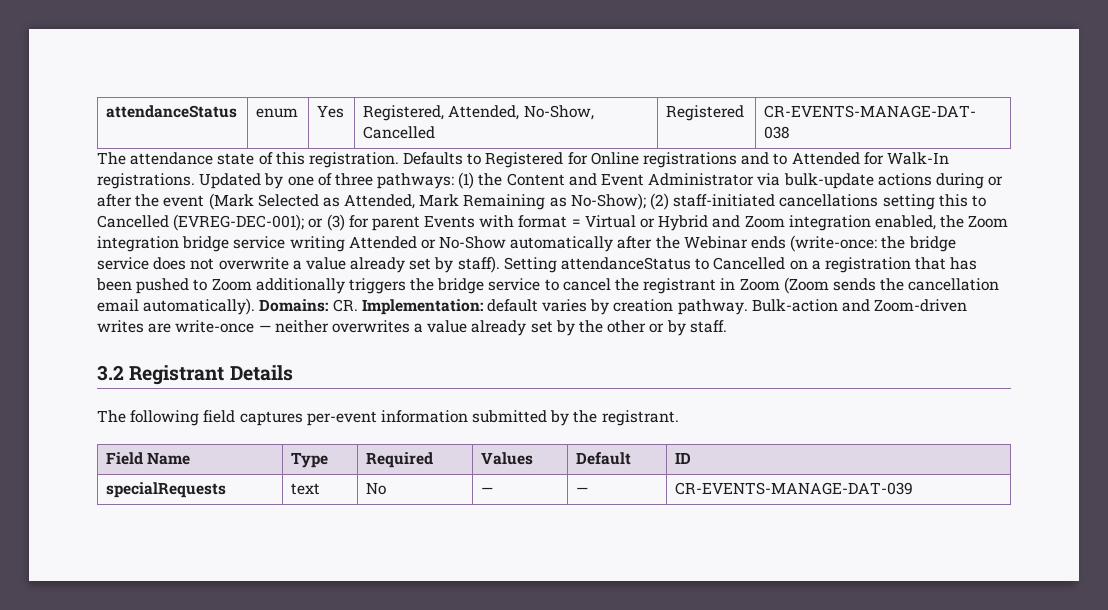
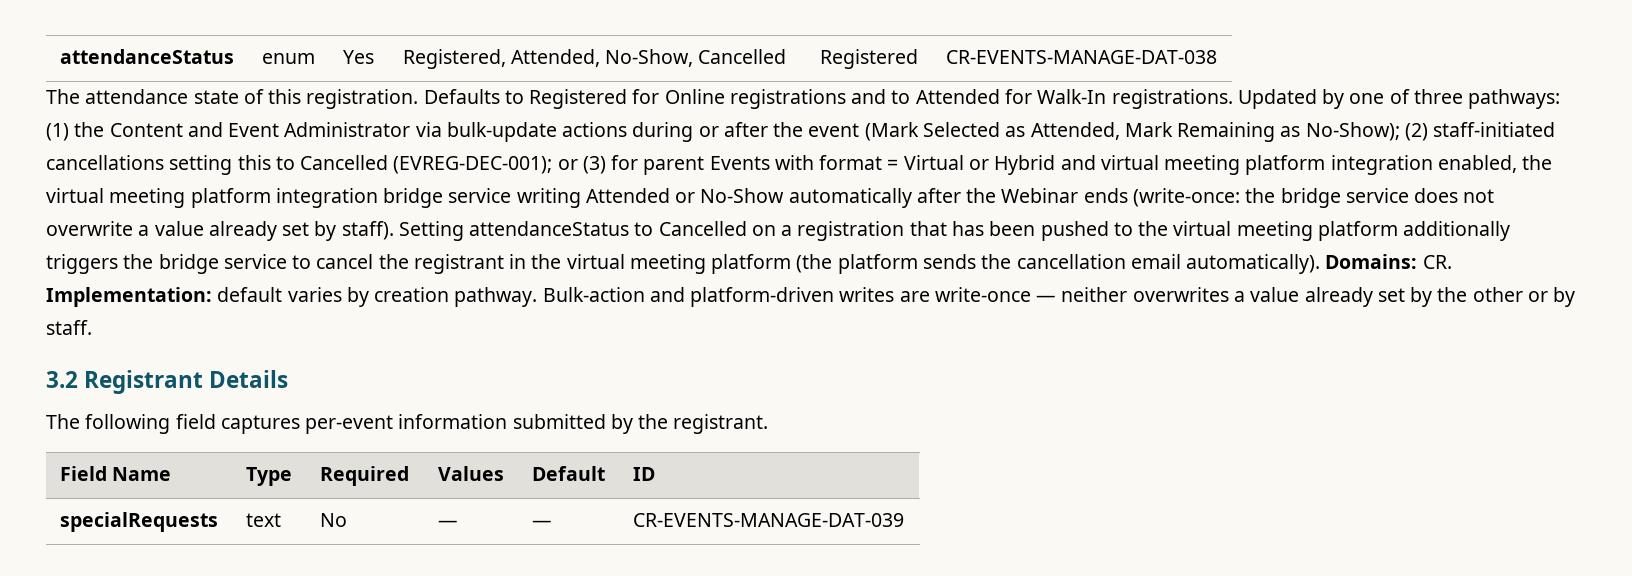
- or (3) for parent Events with format = Virtual or Hybrid and Zoom integration enabled, the Zoom integration bridge service writing Attended or No-Show automatically after the Webinar ends (write-once:
+ or (3) for parent Events with format = Virtual or Hybrid and virtual meeting platform integration enabled, the virtual meeting platform integration bridge service writing Attended or No-Show automatically after the Webinar ends (write-once:
- Setting attendanceStatus to Cancelled on a registration that has been pushed to Zoom additionally triggers the bridge service to cancel the registrant in Zoom (Zoom sends the cancellation email automatically).
+ Setting attendanceStatus to Cancelled on a registration that has been pushed to the virtual meeting platform additionally triggers the bridge service to cancel the registrant in the virtual meeting platform (the platform sends the cancellation email automatically).
- Bulk-action and Zoom-driven writes are write-once — neither overwrites a value already set by the other or by staff.
+ Bulk-action and platform-driven writes are write-once — neither overwrites a value already set by the other or by staff.

